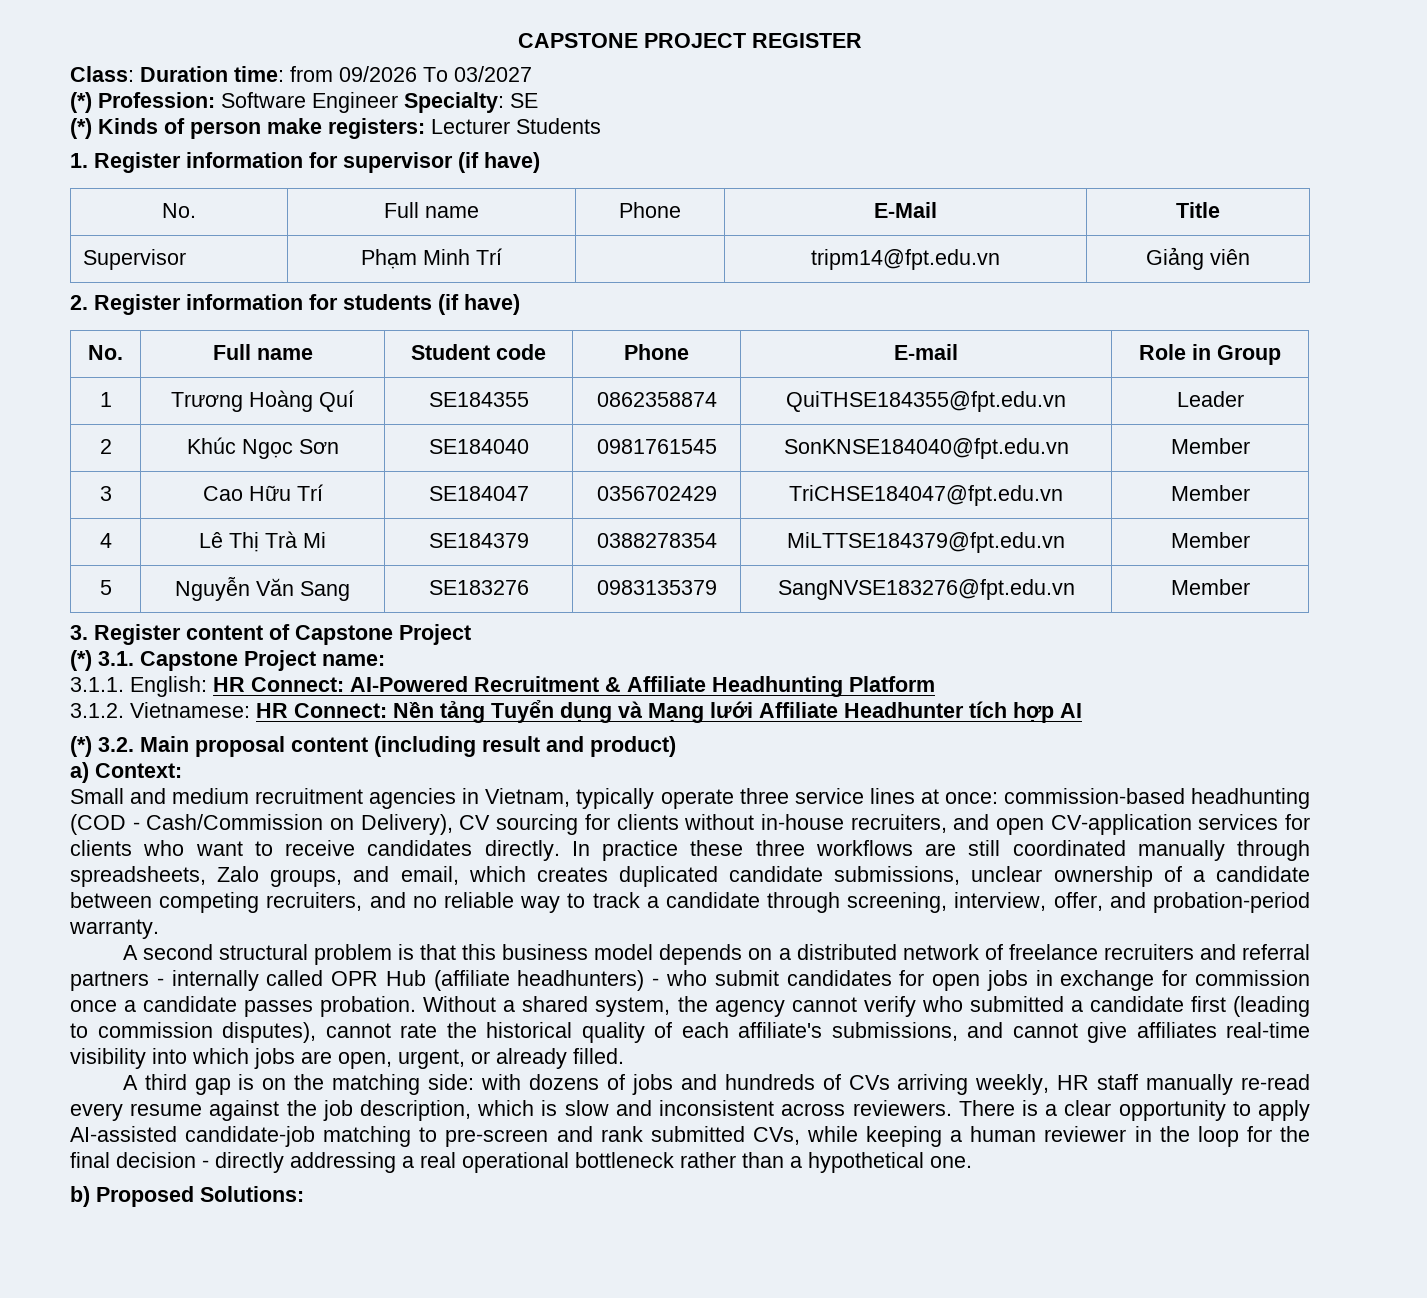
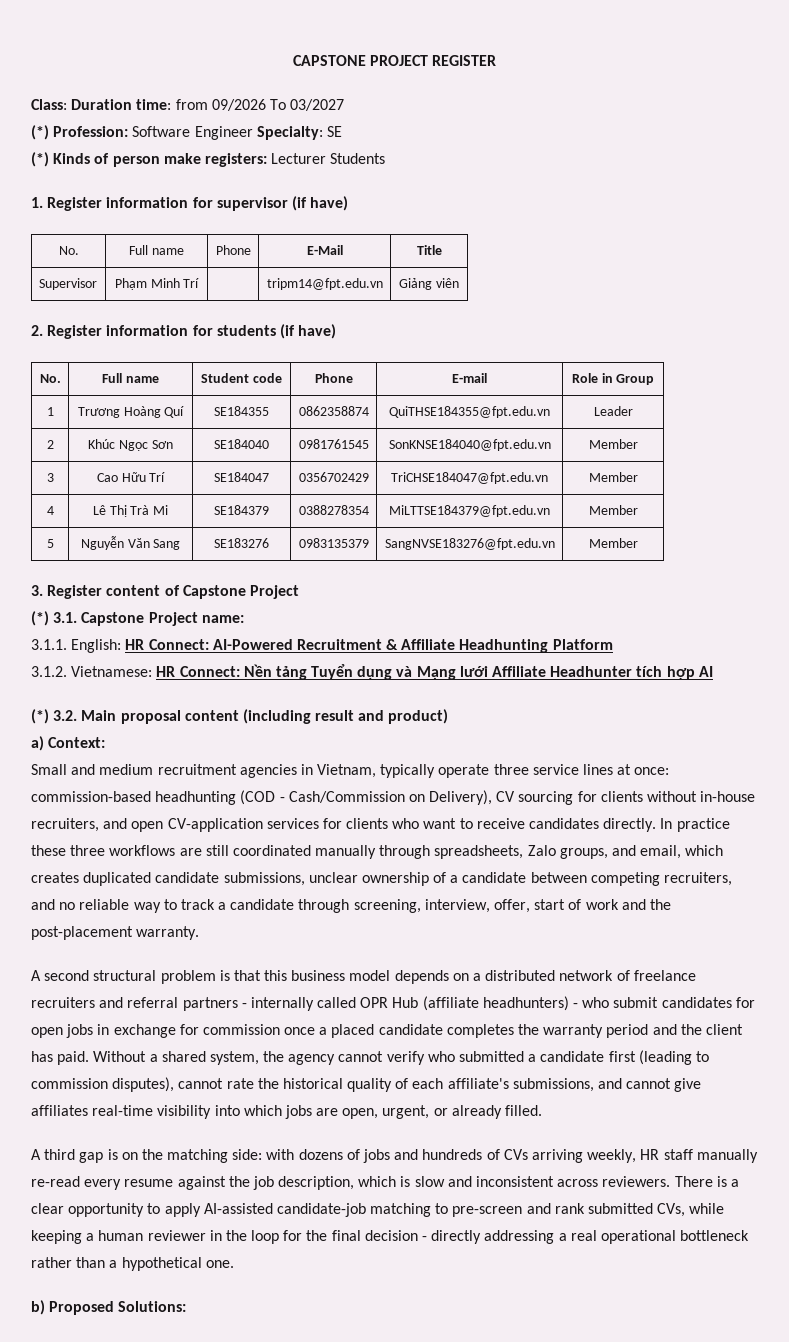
- In practice these three workflows are still coordinated manually through spreadsheets, Zalo groups, and email, which creates duplicated candidate submissions, unclear ownership of a candidate between competing recruiters, and no reliable way to track a candidate through screening, interview, offer, and probation-period warranty.
+ In practice these three workflows are still coordinated manually through spreadsheets, Zalo groups, and email, which creates duplicated candidate submissions, unclear ownership of a candidate between competing recruiters, and no reliable way to track a candidate through screening, interview, offer, start of work and the post-placement warranty.
- A second structural problem is that this business model depends on a distributed network of freelance recruiters and referral partners - internally called OPR Hub (affiliate headhunters) - who submit candidates for open jobs in exchange for commission once a candidate passes probation.
+ A second structural problem is that this business model depends on a distributed network of freelance recruiters and referral partners - internally called OPR Hub (affiliate headhunters) - who submit candidates for open jobs in exchange for commission once a placed candidate completes the warranty period and the client has paid.

